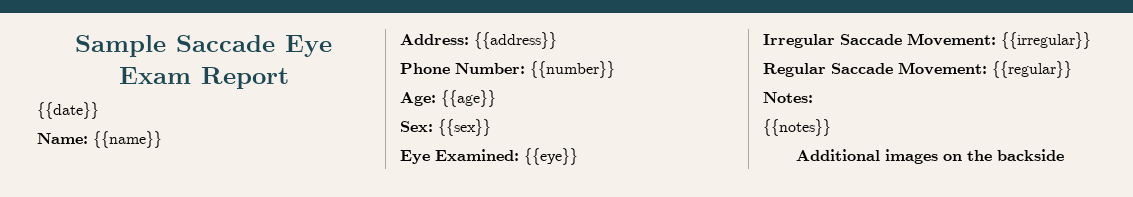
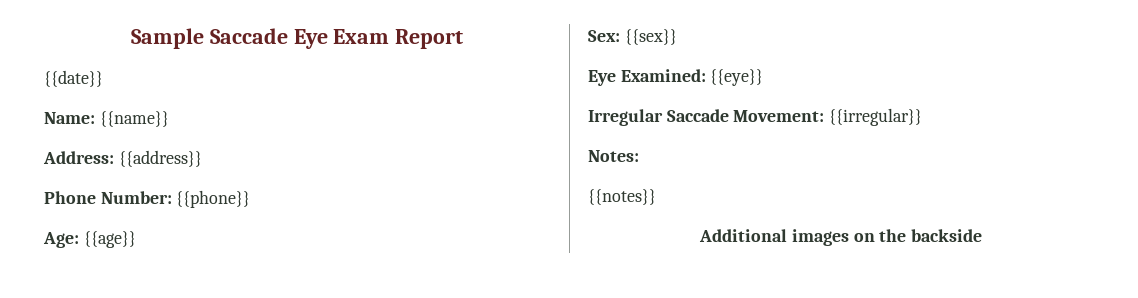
- Phone Number: {{number}}
+ Phone Number: {{phone}}
- Regular Saccade Movement: {{regular}}

